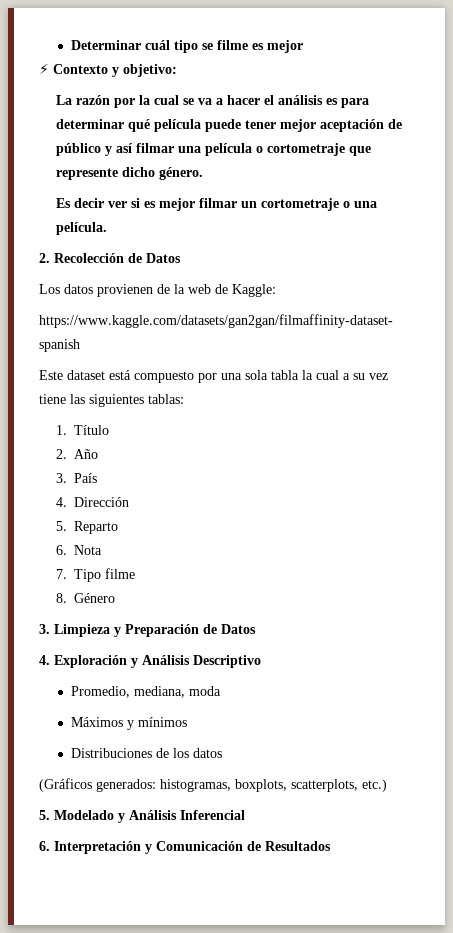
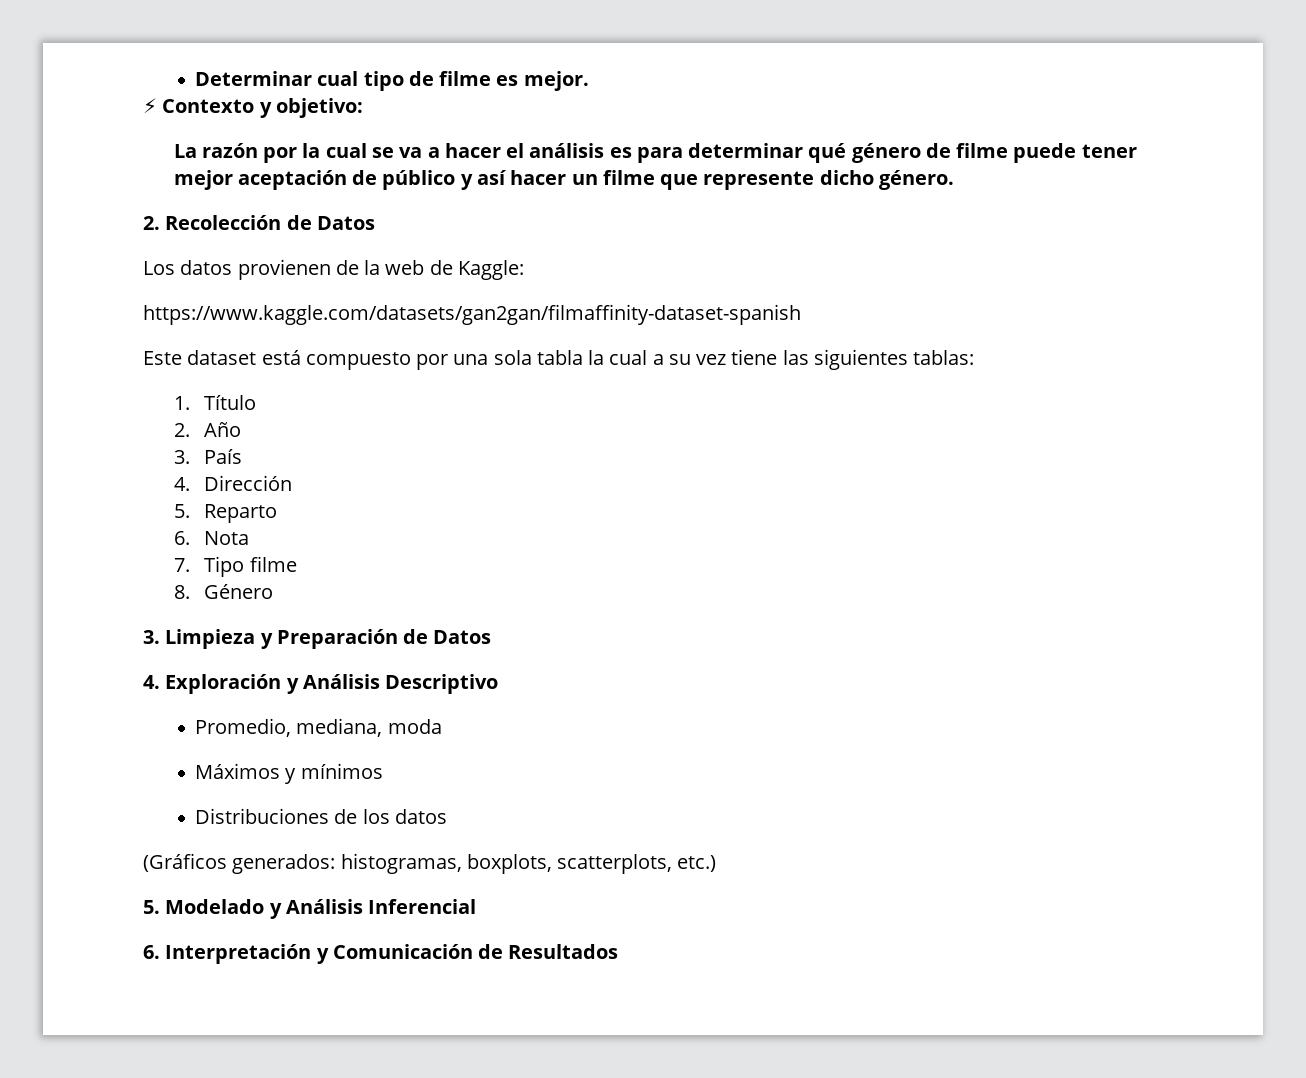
- Determinar cuál tipo se filme es mejor
+ Determinar cual tipo de filme es mejor.
- La razón por la cual se va a hacer el análisis es para determinar qué película puede tener mejor aceptación de público y así filmar una película o cortometraje que represente dicho género.
+ La razón por la cual se va a hacer el análisis es para determinar qué género de filme puede tener mejor aceptación de público y así hacer un filme que represente dicho género.
- Es decir ver si es mejor filmar un cortometraje o una película.

